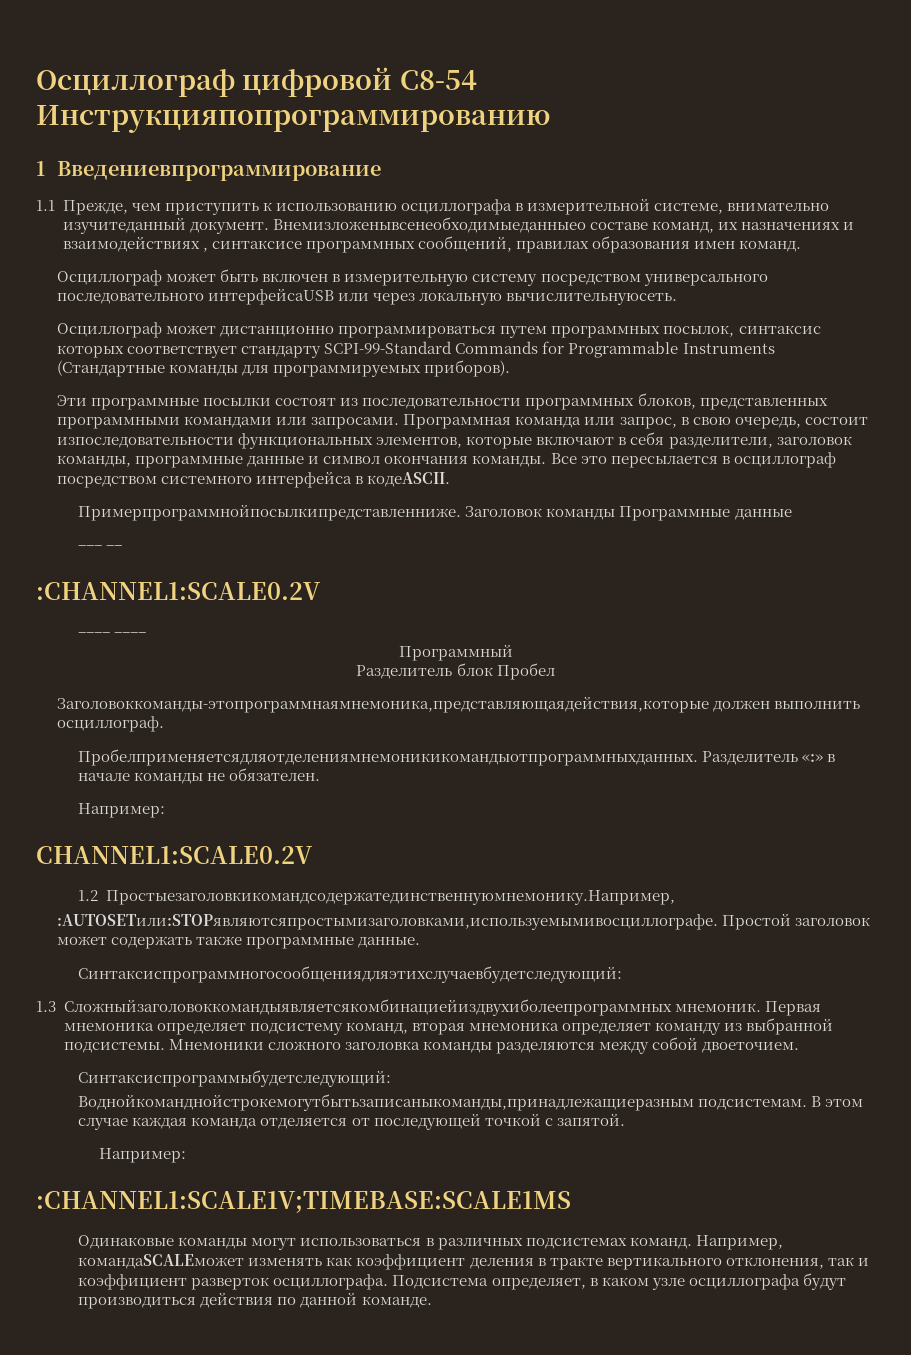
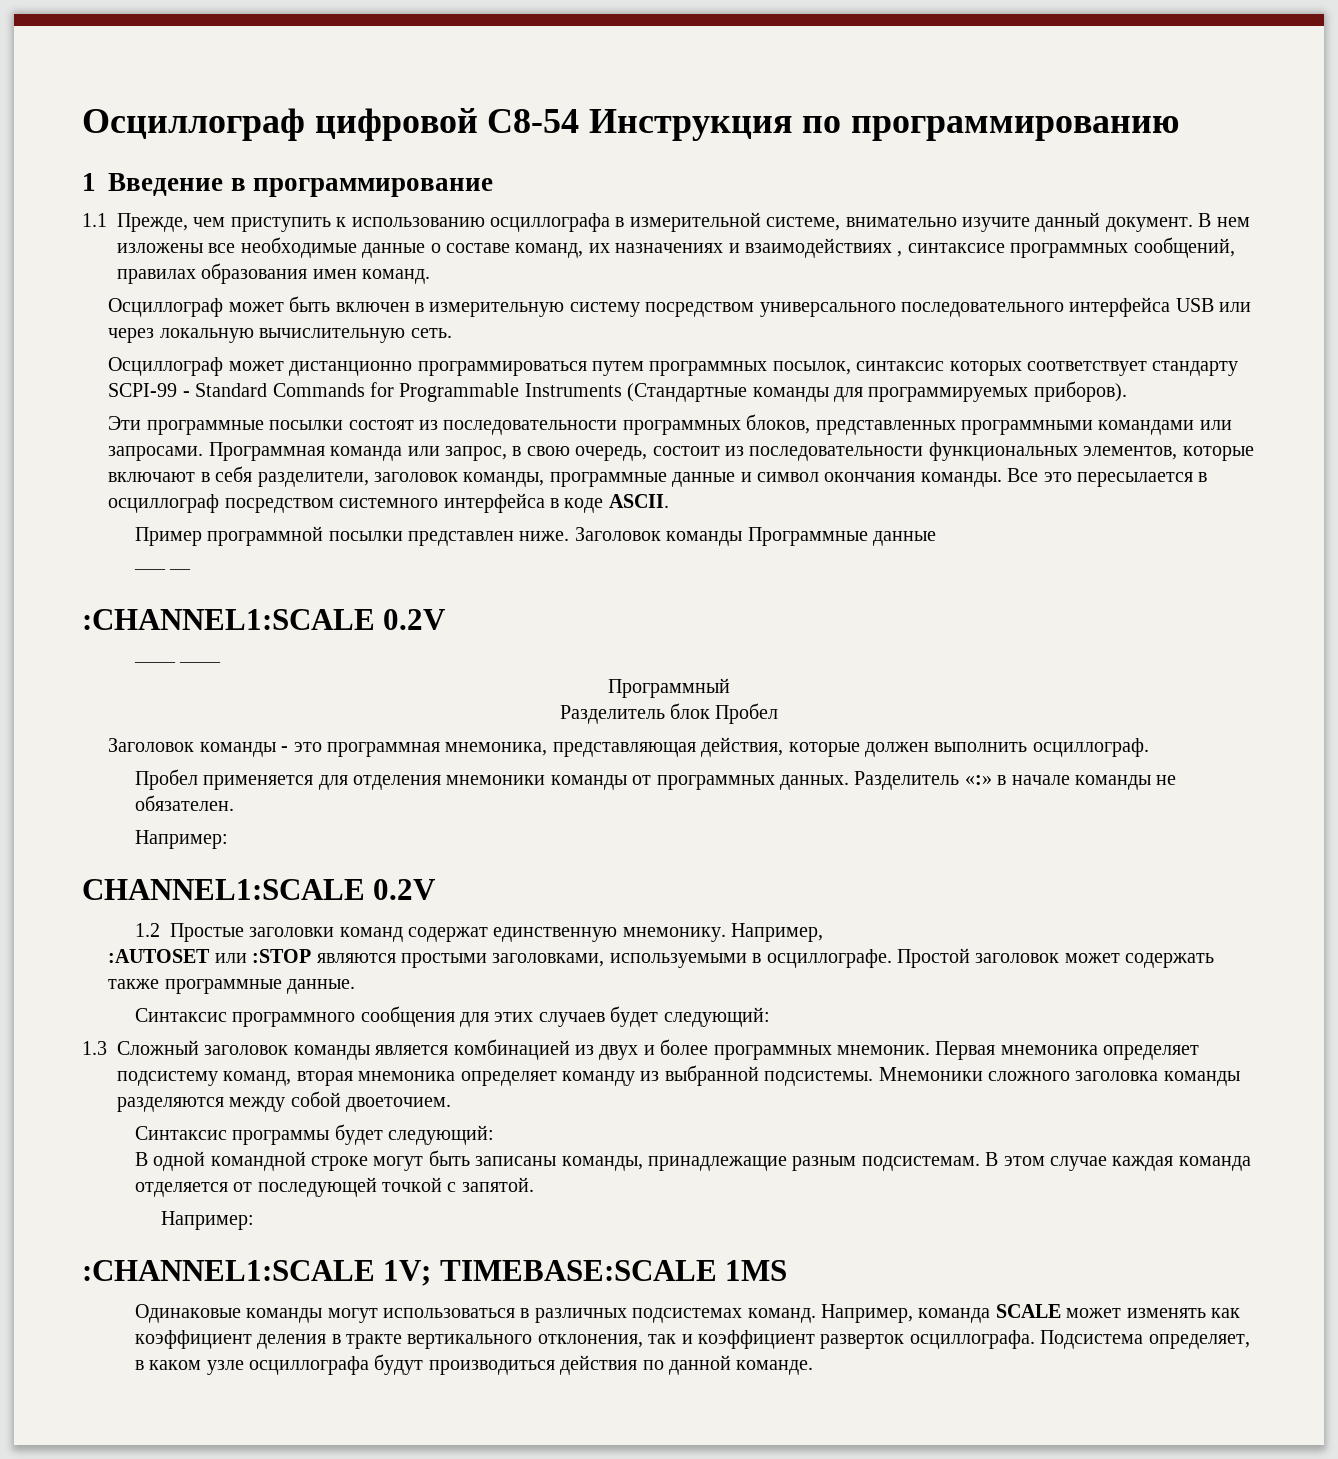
- Осциллограф цифровой С8-54 Инструкцияпопрограммированию
- 1 Введениевпрограммирование
+ Осциллограф цифровой С8-54 Инструкция по программированию
+ 1 Введение в программирование
- 1.1 Прежде, чем приступить к использованию осциллографа в измерительной системе, внимательно изучитеданный документ. Внемизложенывсенеобходимыеданныео составе команд, их назначениях и взаимодействиях , синтаксисе программных сообщений, правилах образования имен команд.
+ 1.1 Прежде, чем приступить к использованию осциллографа в измерительной системе, внимательно изучите данный документ. В нем изложены все необходимые данные о составе команд, их назначениях и взаимодействиях , синтаксисе программных сообщений, правилах образования имен команд.
- Осциллограф может быть включен в измерительную систему посредством универсального последовательного интерфейсаUSB или через локальную вычислительнуюсеть.
+ Осциллограф может быть включен в измерительную систему посредством универсального последовательного интерфейса USB или через локальную вычислительную сеть.
- Осциллограф может дистанционно программироваться путем программных посылок, синтаксис которых соответствует стандарту SCPI-99-Standard Commands for Programmable Instruments (Стандартные команды для программируемых приборов).
+ Осциллограф может дистанционно программироваться путем программных посылок, синтаксис которых соответствует стандарту SCPI-99 - Standard Commands for Programmable Instruments (Стандартные команды для программируемых приборов).
- Программная команда или запрос, в свою очередь, состоит изпоследовательности функциональных элементов, которые включают в себя разделители, заголовок команды, программные данные и символ окончания команды.
+ Программная команда или запрос, в свою очередь, состоит из последовательности функциональных элементов, которые включают в себя разделители, заголовок команды, программные данные и символ окончания команды.
- Все это пересылается в осциллограф посредством системного интерфейса в кодеASCII.
- Примерпрограммнойпосылкипредставленниже.
+ Все это пересылается в осциллограф посредством системного интерфейса в коде ASCII.
+ Пример программной посылки представлен ниже.
- :CHANNEL1:SCALE0.2V
+ :CHANNEL1:SCALE 0.2V
- Заголовоккоманды-этопрограммнаямнемоника,представляющаядействия,которые должен выполнить осциллограф.
- Пробелприменяетсядляотделениямнемоникикомандыотпрограммныхданных.
+ Заголовок команды - это программная мнемоника, представляющая действия, которые должен выполнить осциллограф.
+ Пробел применяется для отделения мнемоники команды от программных данных.
- CHANNEL1:SCALE0.2V
+ CHANNEL1:SCALE 0.2V
- 1.2 Простыезаголовкикомандсодержатединственнуюмнемонику.Например,
- :AUTOSETили:STOPявляютсяпростымизаголовками,используемымивосциллографе.
+ 1.2 Простые заголовки команд содержат единственную мнемонику. Например,
+ :AUTOSET или :STOP являются простыми заголовками, используемыми в осциллографе.
- Синтаксиспрограммногосообщениядляэтихслучаевбудетследующий:
- 1.3 Сложныйзаголовоккомандыявляетсякомбинациейиздвухиболеепрограммных мнемоник.
+ Синтаксис программного сообщения для этих случаев будет следующий:
+ 1.3 Сложный заголовок команды является комбинацией из двух и более программных мнемоник.
- Синтаксиспрограммыбудетследующий:
- Воднойкоманднойстрокемогутбытьзаписаныкоманды,принадлежащиеразным подсистемам.
+ Синтаксис программы будет следующий:
+ В одной командной строке могут быть записаны команды, принадлежащие разным подсистемам.
- :CHANNEL1:SCALE1V;TIMEBASE:SCALE1МS
+ :CHANNEL1:SCALE 1V; TIMEBASE:SCALE 1МS
- Например, командаSCALEможет изменять как коэффициент деления в тракте вертикального отклонения, так и коэффициент разверток осциллографа.
+ Например, команда SCALE может изменять как коэффициент деления в тракте вертикального отклонения, так и коэффициент разверток осциллографа.

